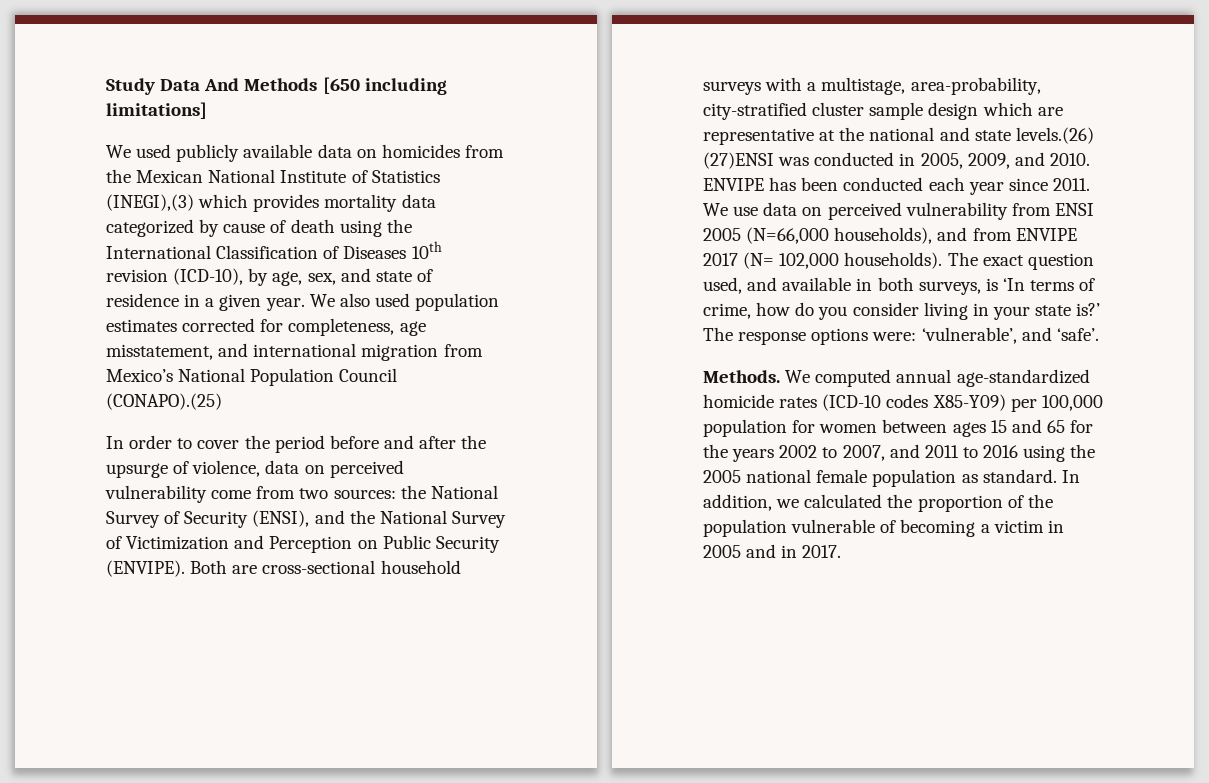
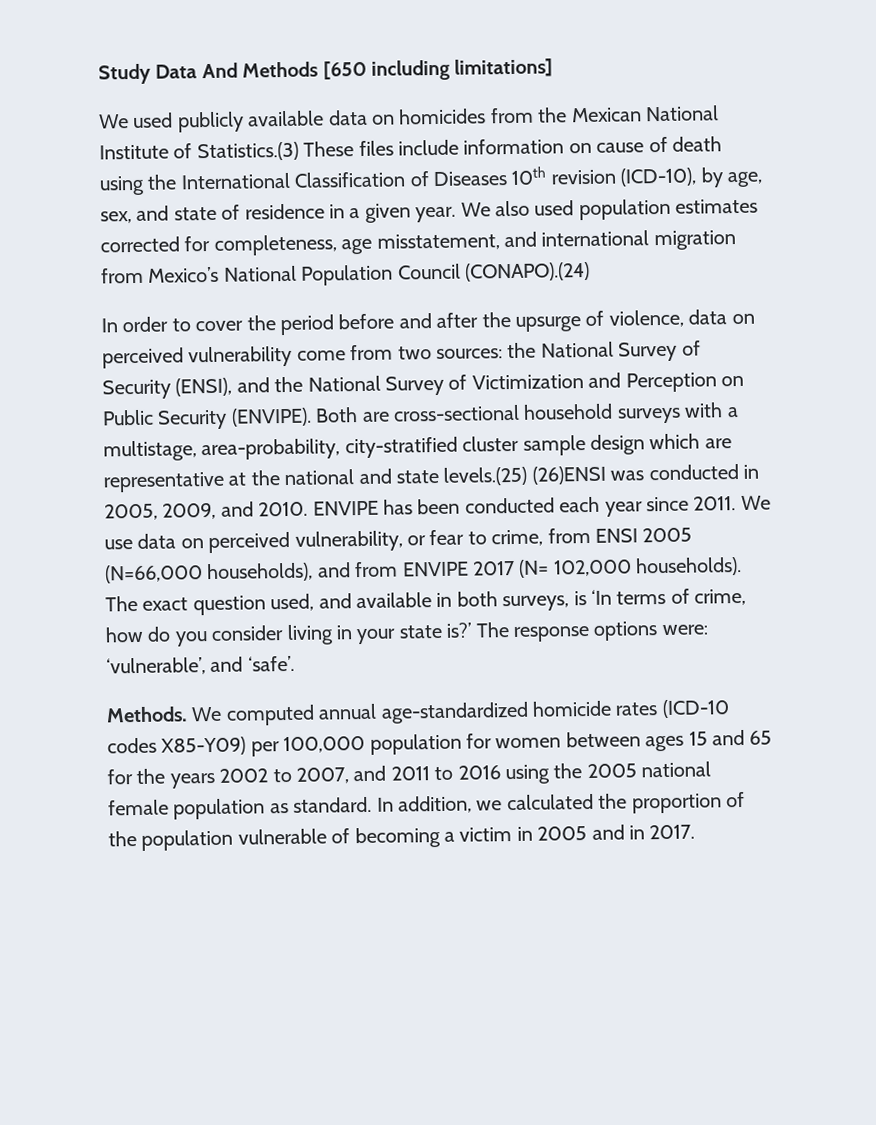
- We used publicly available data on homicides from the Mexican National Institute of Statistics (INEGI),(3) which provides mortality data categorized by cause of death using the International Classification of Diseases 10th revision (ICD-10), by age, sex, and state of residence in a given year.
+ We used publicly available data on homicides from the Mexican National Institute of Statistics.(3) These files include information on cause of death using the International Classification of Diseases 10th revision (ICD-10), by age, sex, and state of residence in a given year.
- We also used population estimates corrected for completeness, age misstatement, and international migration from Mexico’s National Population Council (CONAPO).(25)
+ We also used population estimates corrected for completeness, age misstatement, and international migration from Mexico’s National Population Council (CONAPO).(24)
- Both are cross-sectional household surveys with a multistage, area-probability, city-stratified cluster sample design which are representative at the national and state levels.(26) (27)ENSI was conducted in 2005, 2009, and 2010.
+ Both are cross-sectional household surveys with a multistage, area-probability, city-stratified cluster sample design which are representative at the national and state levels.(25) (26)ENSI was conducted in 2005, 2009, and 2010.
- We use data on perceived vulnerability from ENSI 2005 (N=66,000 households), and from ENVIPE 2017 (N= 102,000 households).
+ We use data on perceived vulnerability, or fear to crime, from ENSI 2005 (N=66,000 households), and from ENVIPE 2017 (N= 102,000 households).

